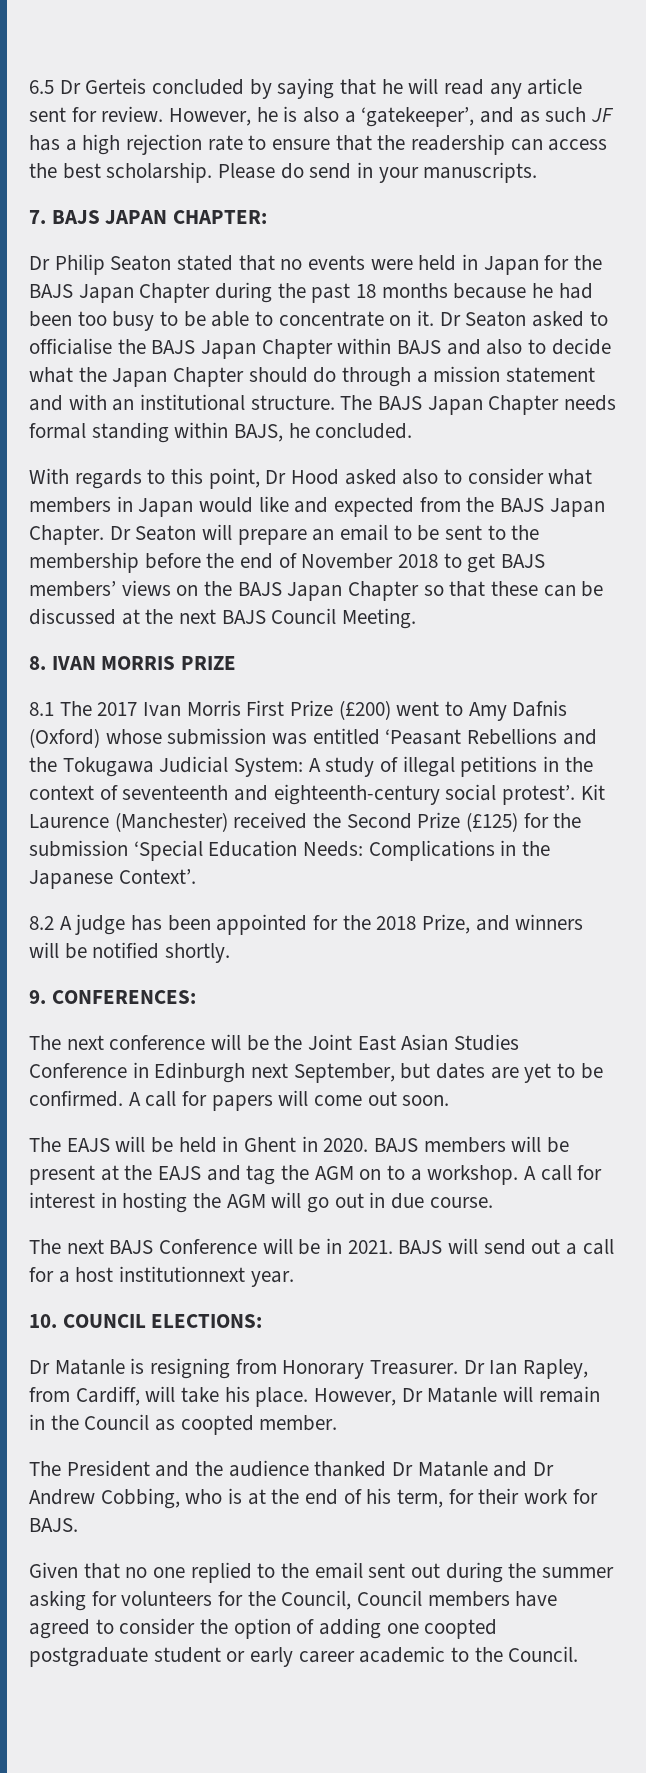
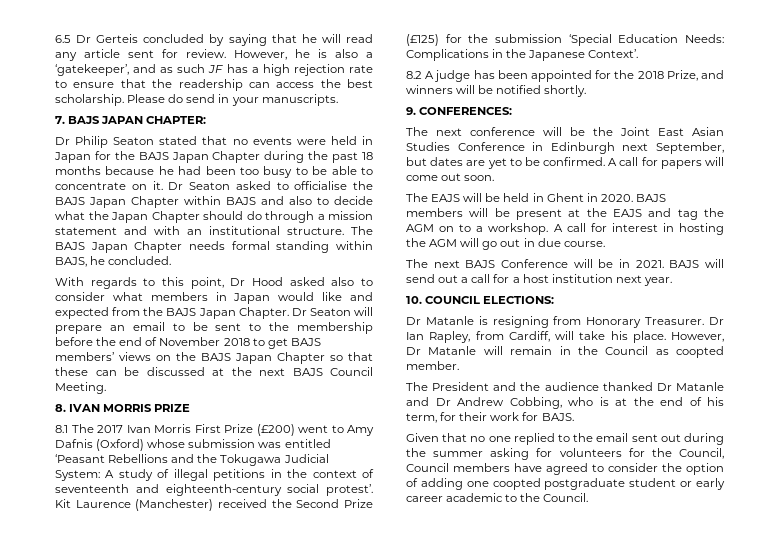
- BAJS will send out a call for a host institutionnext year.
+ BAJS will send out a call for a host institution next year.

